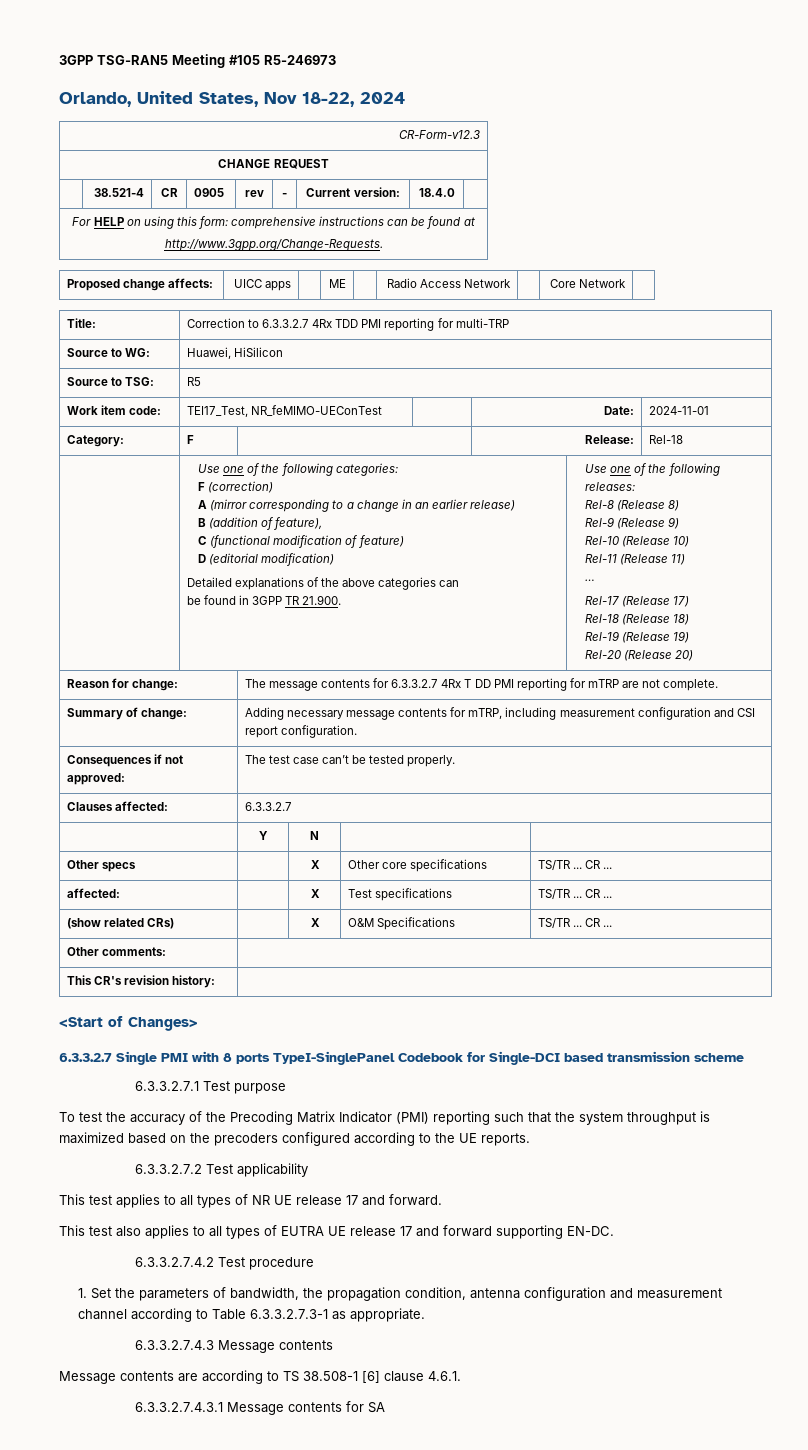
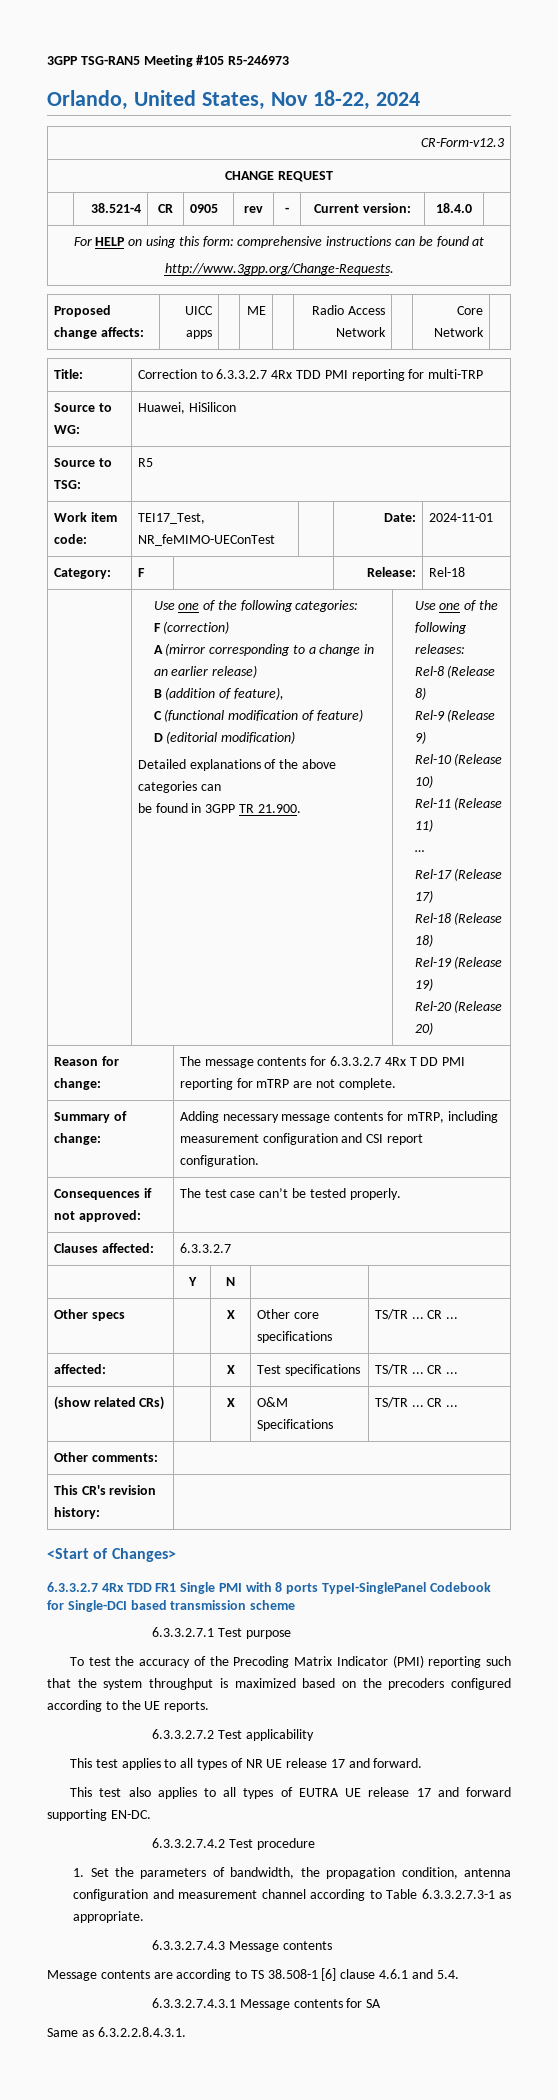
- 6.3.3.2.7 Single PMI with 8 ports TypeI-SinglePanel Codebook for Single-DCI based transmission scheme
+ 6.3.3.2.7 4Rx TDD FR1 Single PMI with 8 ports TypeI-SinglePanel Codebook for Single-DCI based transmission scheme
- Message contents are according to TS 38.508-1 [6] clause 4.6.1.
+ Message contents are according to TS 38.508-1 [6] clause 4.6.1 and 5.4.
+ Same as 6.3.2.2.8.4.3.1.

